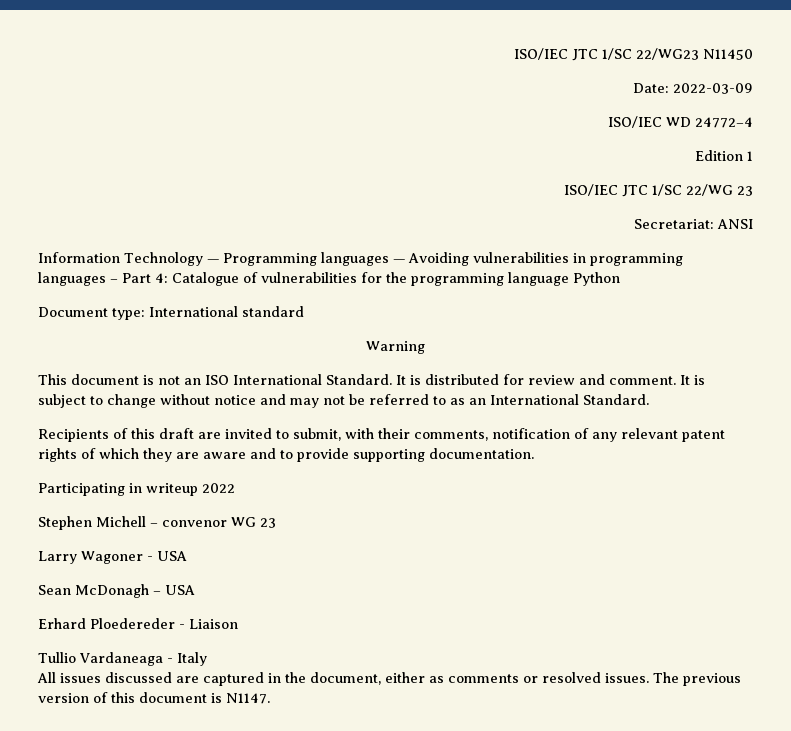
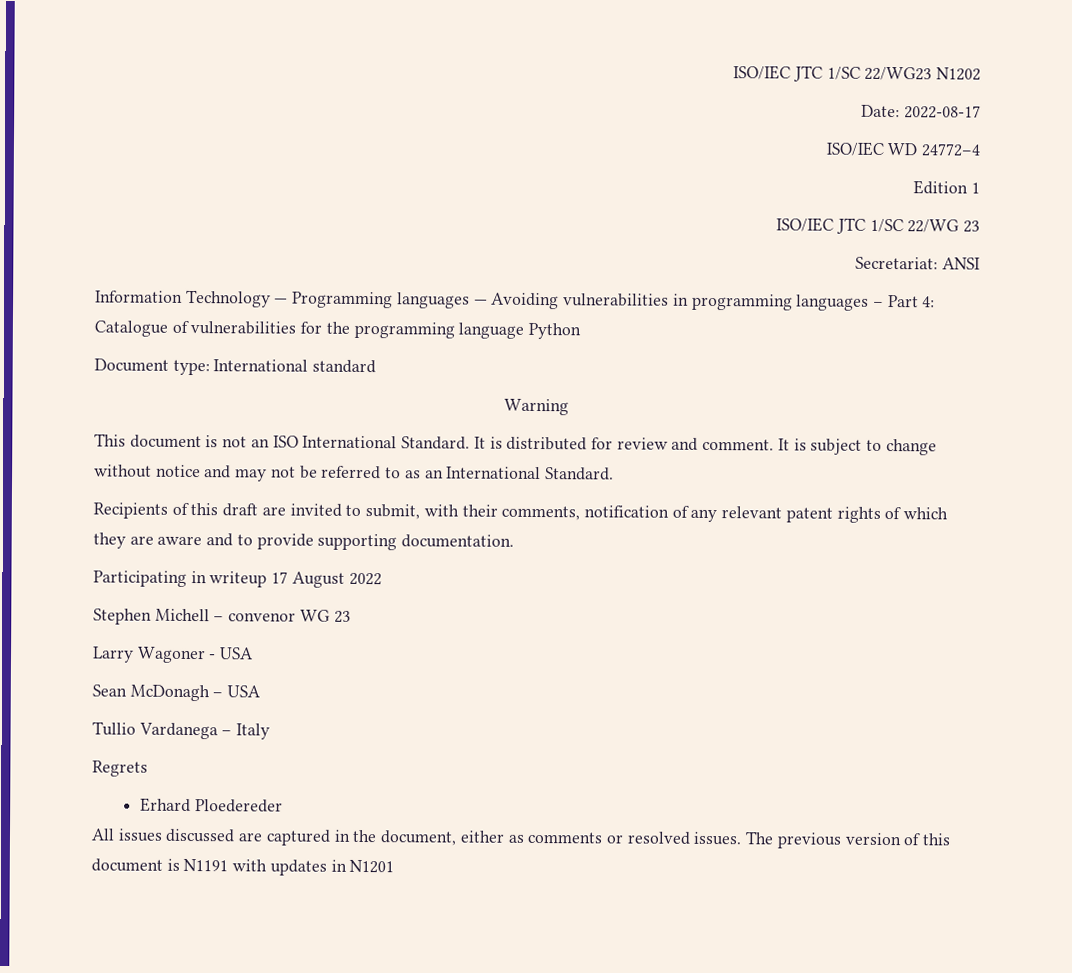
- ISO/IEC JTC 1/SC 22/WG23 N11450
+ ISO/IEC JTC 1/SC 22/WG23 N1202
- Date: 2022-03-09
+ Date: 2022-08-17
- Participating in writeup 2022
+ Participating in writeup 17 August 2022
- Erhard Ploedereder - Liaison
- Tullio Vardaneaga - Italy
+ Tullio Vardanega – Italy
+ Regrets
+ Erhard Ploedereder
- The previous version of this document is N1147.
+ The previous version of this document is N1191 with updates in N1201

